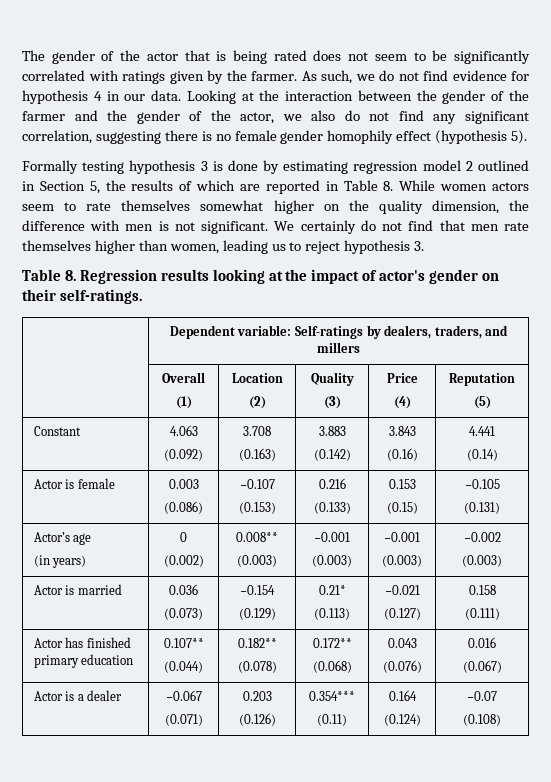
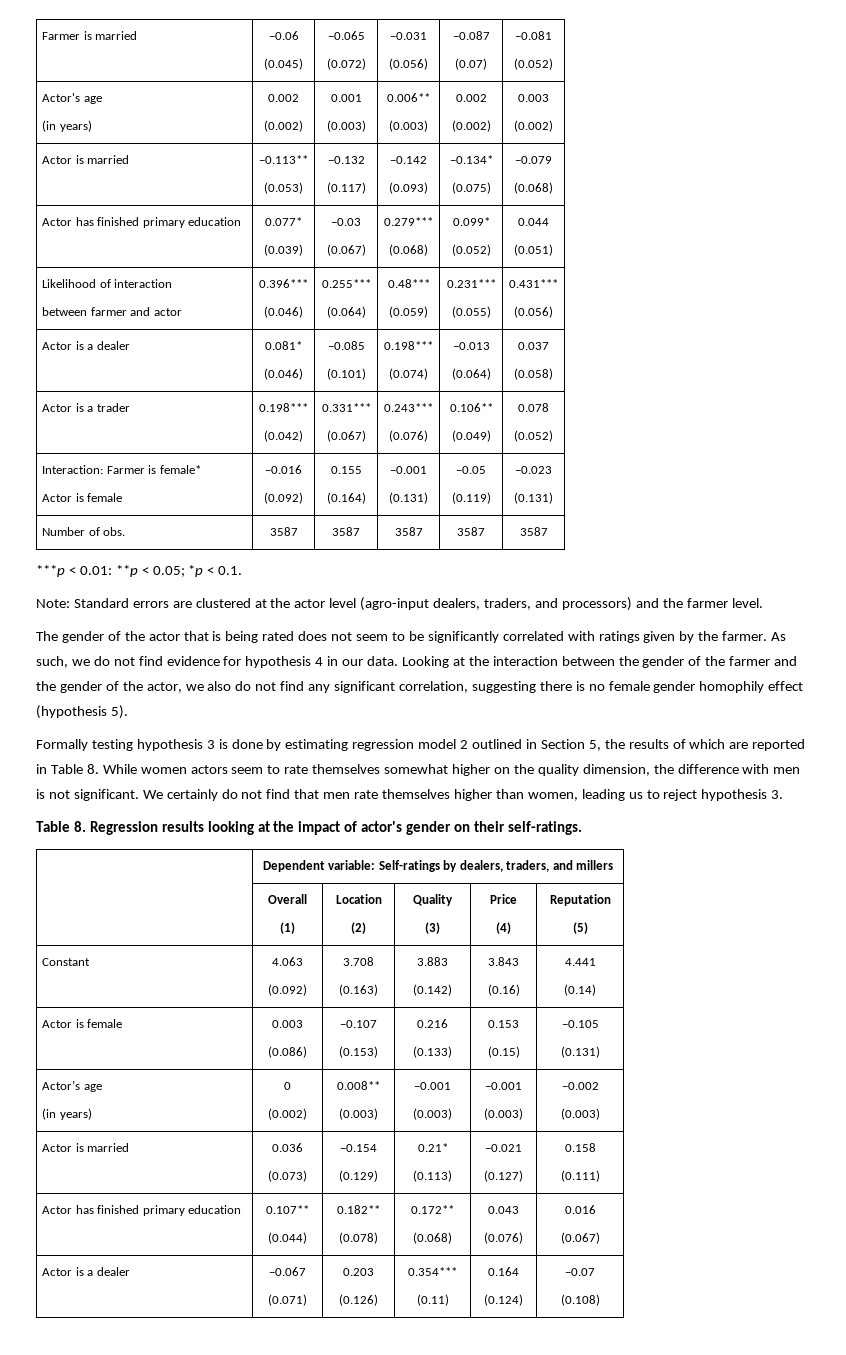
+ Farmer is married | −0.06
+ (0.045) | −0.065
+ (0.072) | −0.031
+ (0.056) | −0.087
+ (0.07) | −0.081
+ (0.052)
+ Actor's age
+ (in years) | 0.002
+ (0.002) | 0.001
+ (0.003) | 0.006**
+ (0.003) | 0.002
+ (0.002) | 0.003
+ (0.002)
+ Actor is married | −0.113**
+ (0.053) | −0.132
+ (0.117) | −0.142
+ (0.093) | −0.134*
+ (0.075) | −0.079
+ (0.068)
+ Actor has finished primary education | 0.077*
+ (0.039) | −0.03
+ (0.067) | 0.279***
+ (0.068) | 0.099*
+ (0.052) | 0.044
+ (0.051)
+ Likelihood of interaction
+ between farmer and actor | 0.396***
+ (0.046) | 0.255***
+ (0.064) | 0.48***
+ (0.059) | 0.231***
+ (0.055) | 0.431***
+ (0.056)
+ Actor is a dealer | 0.081*
+ (0.046) | −0.085
+ (0.101) | 0.198***
+ (0.074) | −0.013
+ (0.064) | 0.037
+ (0.058)
+ Actor is a trader | 0.198***
+ (0.042) | 0.331***
+ (0.067) | 0.243***
+ (0.076) | 0.106**
+ (0.049) | 0.078
+ (0.052)
+ Interaction: Farmer is female*
+ Actor is female | −0.016
+ (0.092) | 0.155
+ (0.164) | −0.001
+ (0.131) | −0.05
+ (0.119) | −0.023
+ (0.131)
+ Number of obs. | 3587 | 3587 | 3587 | 3587 | 3587
+ ***p < 0.01: **p < 0.05; *p < 0.1.
+ Note: Standard errors are clustered at the actor level (agro-input dealers, traders, and processors) and the farmer level.

